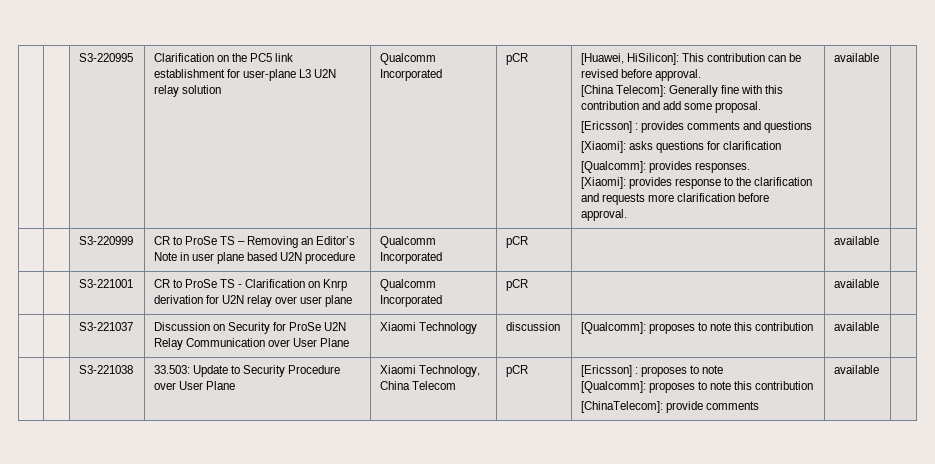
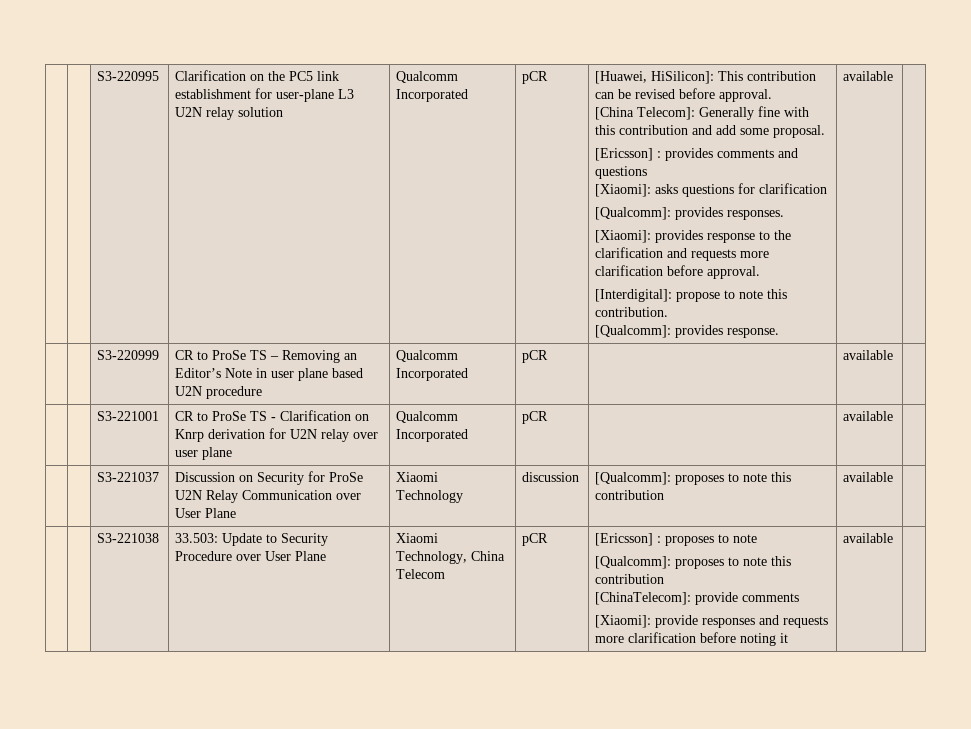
+ [Interdigital]: propose to note this contribution.
+ [Qualcomm]: provides response.
  | | S3-221038 | 33.503: Update to Security Procedure over User Plane | Xiaomi Technology, China Telecom | pCR | [Ericsson] : proposes to note
  [Qualcomm]: proposes to note this contribution
- [ChinaTelecom]: provide comments | available |
+ [ChinaTelecom]: provide comments
+ [Xiaomi]: provide responses and requests more clarification before noting it | available |

